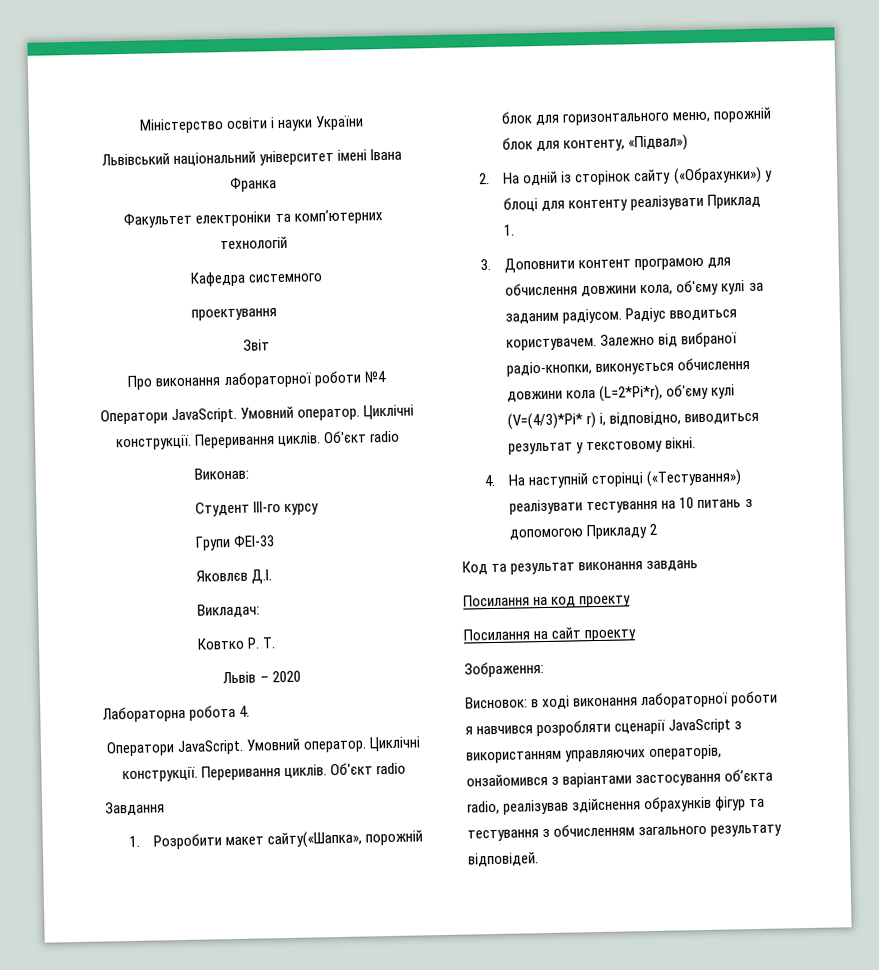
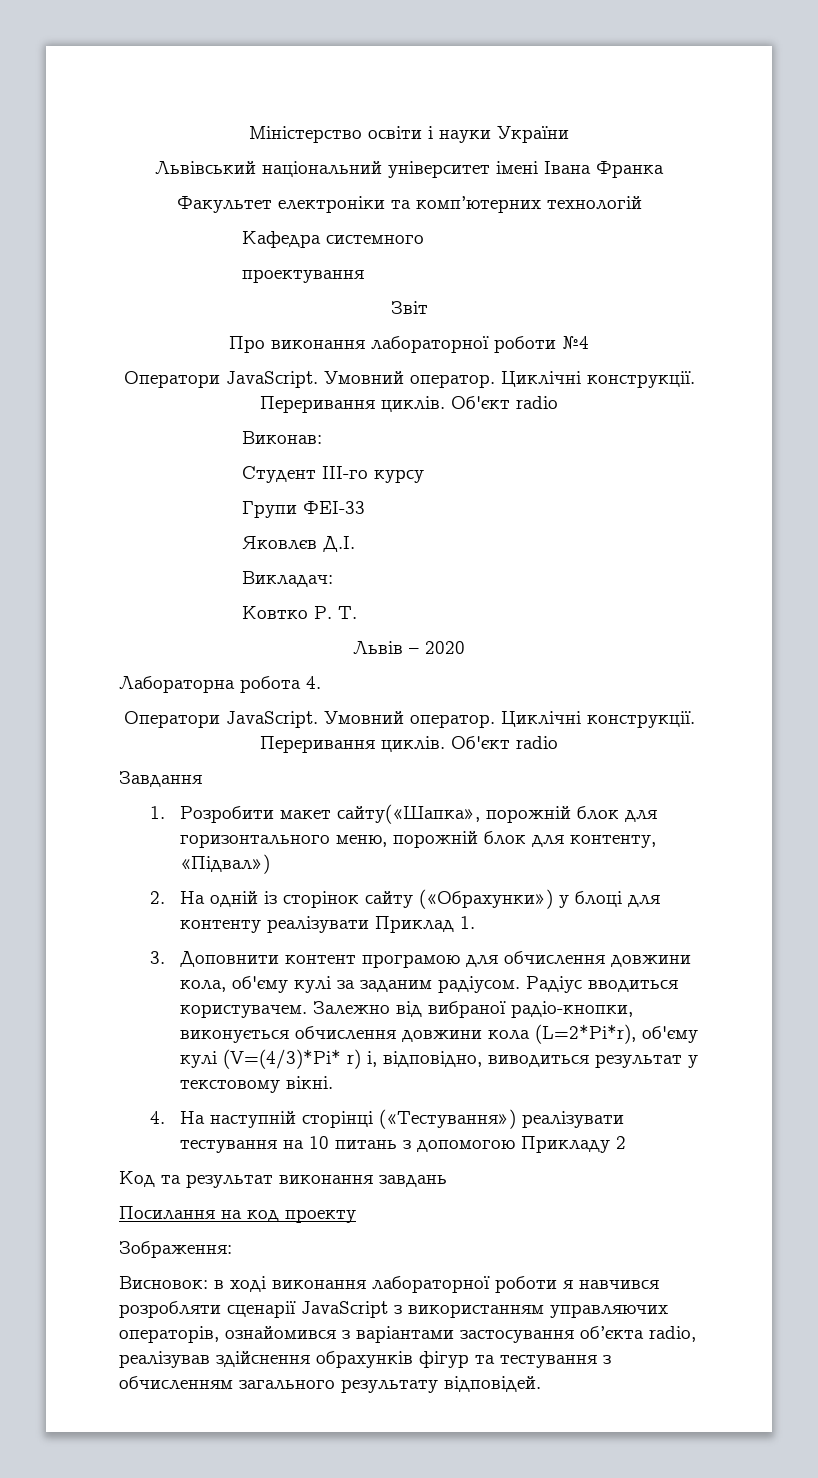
- Посилання на сайт проекту
- Висновок: в ході виконання лабораторної роботи я навчився розробляти сценарії JavaScript з використанням управляючих операторів, онзайомився з варіантами застосування об’єкта radio, реалізував здійснення обрахунків фігур та тестування з обчисленням загального результату відповідей.
+ Висновок: в ході виконання лабораторної роботи я навчився розробляти сценарії JavaScript з використанням управляючих операторів, ознайомився з варіантами застосування об’єкта radio, реалізував здійснення обрахунків фігур та тестування з обчисленням загального результату відповідей.

